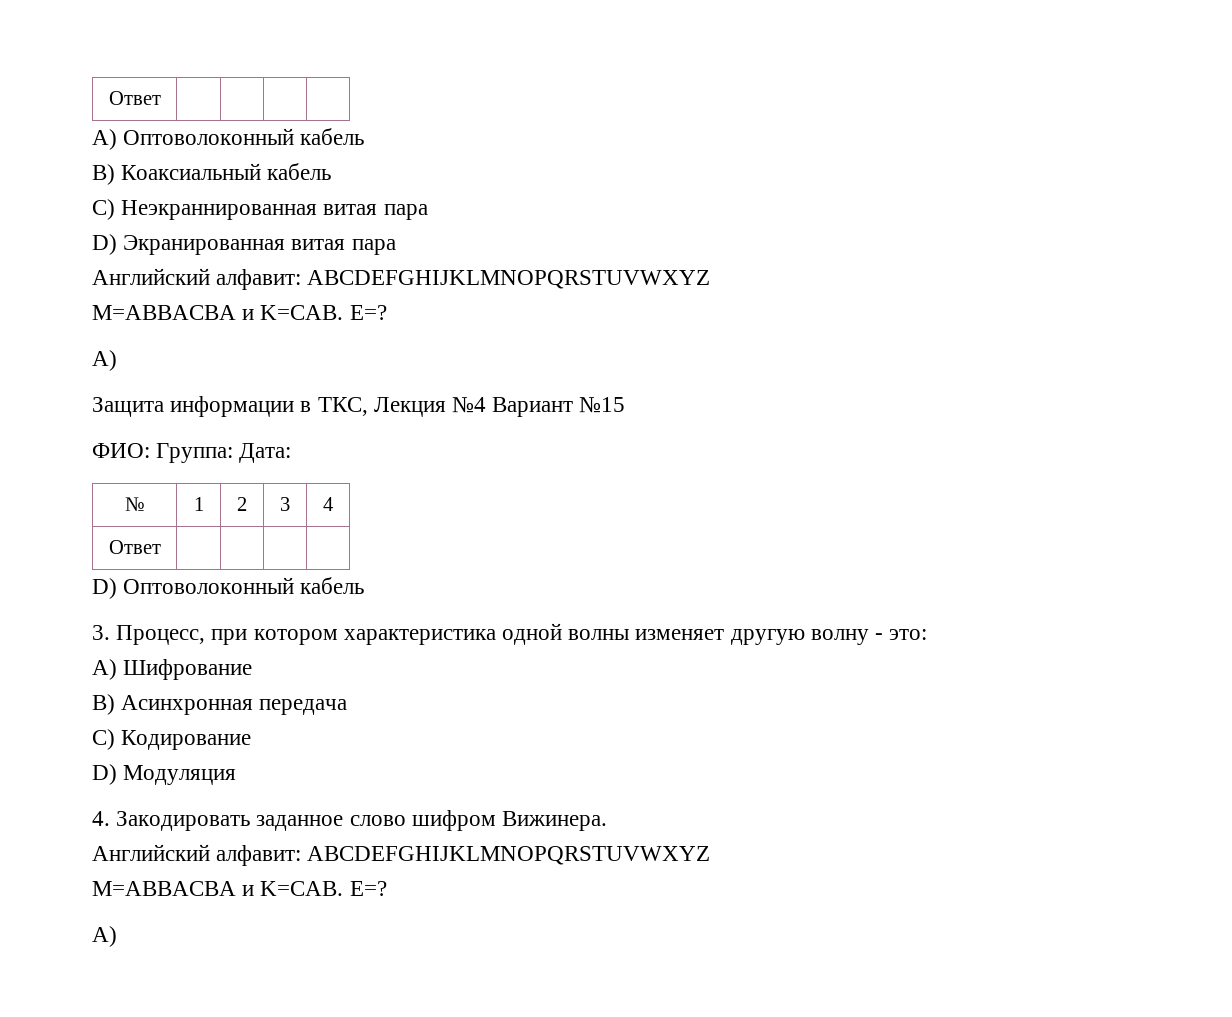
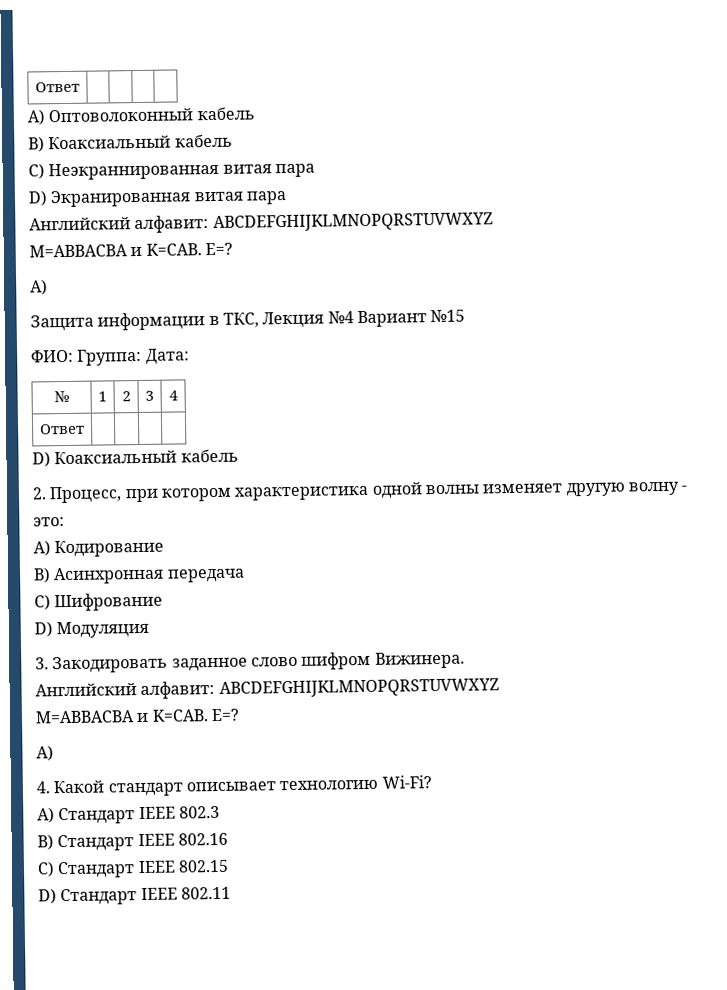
- D) Оптоволоконный кабель
- 3. Процесс, при котором характеристика одной волны изменяет другую волну - это:
+ D) Коаксиальный кабель
+ 2. Процесс, при котором характеристика одной волны изменяет другую волну - это:
- A) Шифрование
+ A) Кодирование
- C) Кодирование
+ C) Шифрование
- 4. Закодировать заданное слово шифром Вижинера.
+ 3. Закодировать заданное слово шифром Вижинера.
+ 4. Какой стандарт описывает технологию Wi-Fi?
+ A) Стандарт IEEE 802.3
+ B) Стандарт IEEE 802.16
+ C) Стандарт IEEE 802.15
+ D) Стандарт IEEE 802.11

